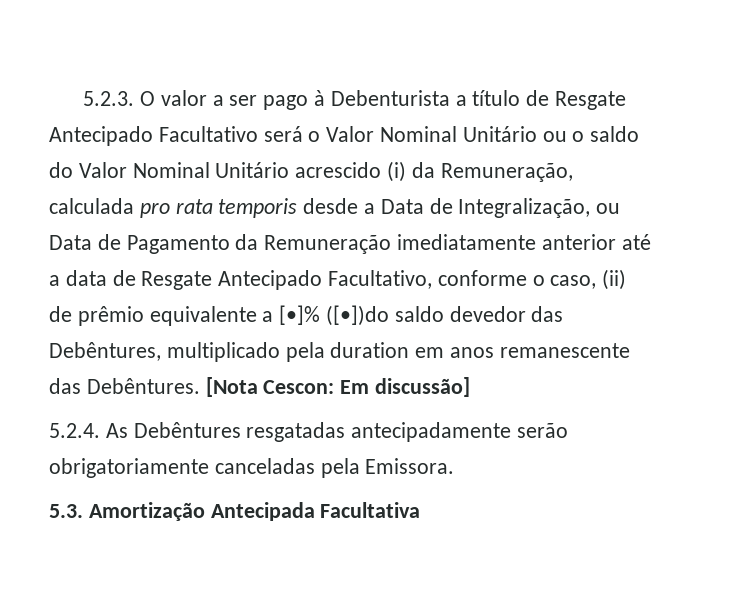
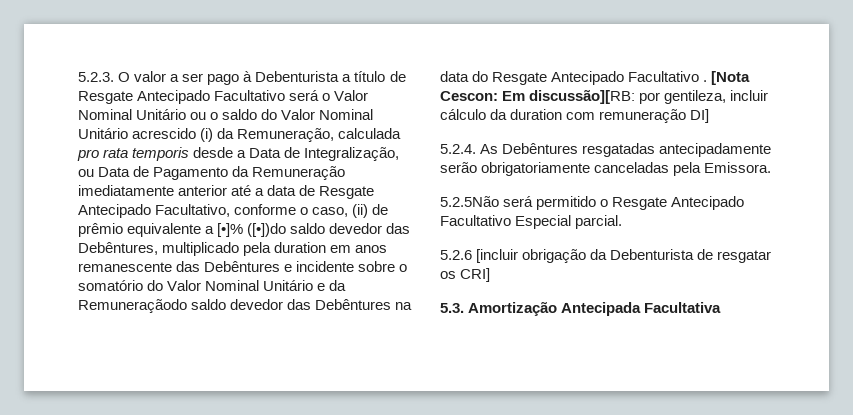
- 5.2.3. O valor a ser pago à Debenturista a título de Resgate Antecipado Facultativo será o Valor Nominal Unitário ou o saldo do Valor Nominal Unitário acrescido (i) da Remuneração, calculada pro rata temporis desde a Data de Integralização, ou Data de Pagamento da Remuneração imediatamente anterior até a data de Resgate Antecipado Facultativo, conforme o caso, (ii) de prêmio equivalente a [•]% ([•])do saldo devedor das Debêntures, multiplicado pela duration em anos remanescente das Debêntures. [Nota Cescon: Em discussão]
+ 5.2.3. O valor a ser pago à Debenturista a título de Resgate Antecipado Facultativo será o Valor Nominal Unitário ou o saldo do Valor Nominal Unitário acrescido (i) da Remuneração, calculada pro rata temporis desde a Data de Integralização, ou Data de Pagamento da Remuneração imediatamente anterior até a data de Resgate Antecipado Facultativo, conforme o caso, (ii) de prêmio equivalente a [•]% ([•])do saldo devedor das Debêntures, multiplicado pela duration em anos remanescente das Debêntures e incidente sobre o somatório do Valor Nominal Unitário e da Remuneraçãodo saldo devedor das Debêntures na data do Resgate Antecipado Facultativo . [Nota Cescon: Em discussão][RB: por gentileza, incluir cálculo da duration com remuneração DI]
+ 5.2.5Não será permitido o Resgate Antecipado Facultativo Especial parcial.
+ 5.2.6 [incluir obrigação da Debenturista de resgatar os CRI]

